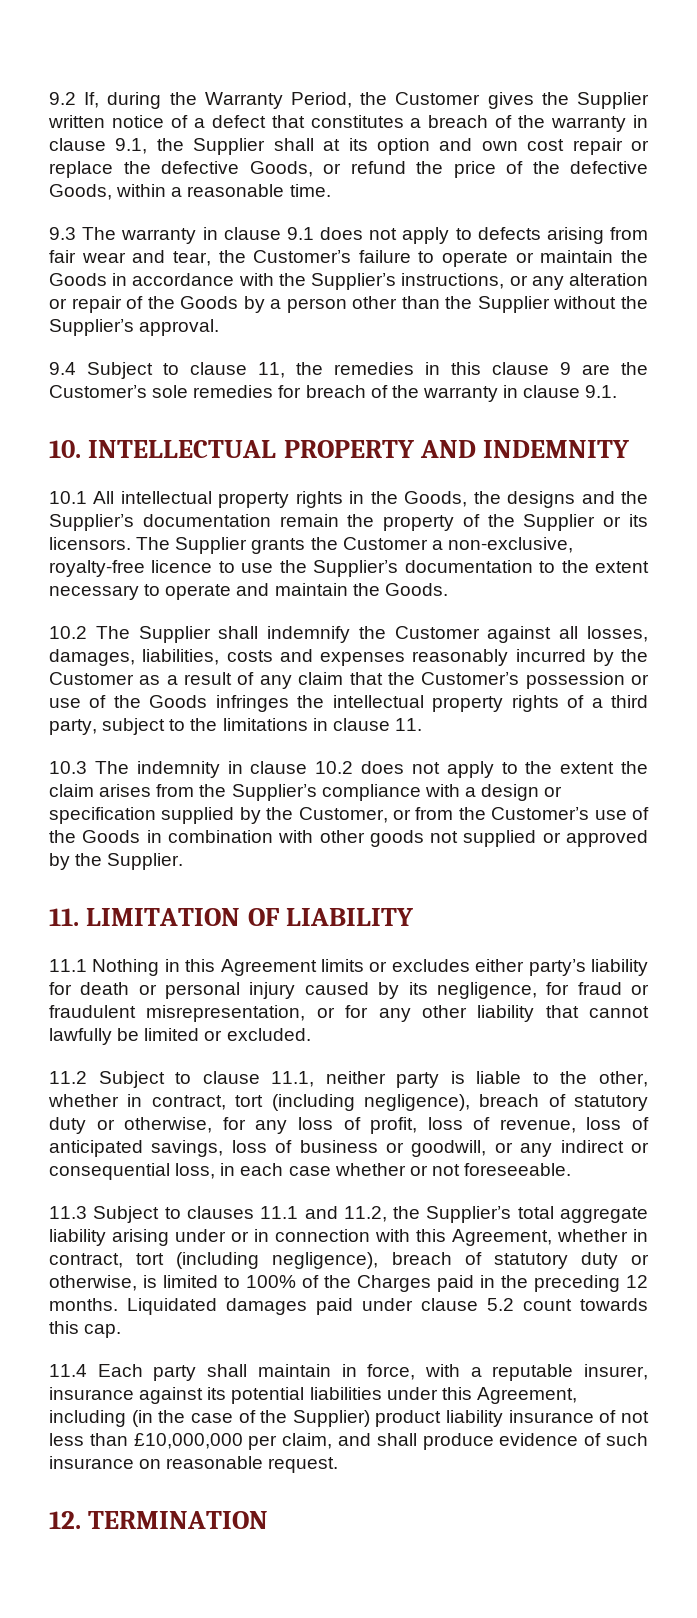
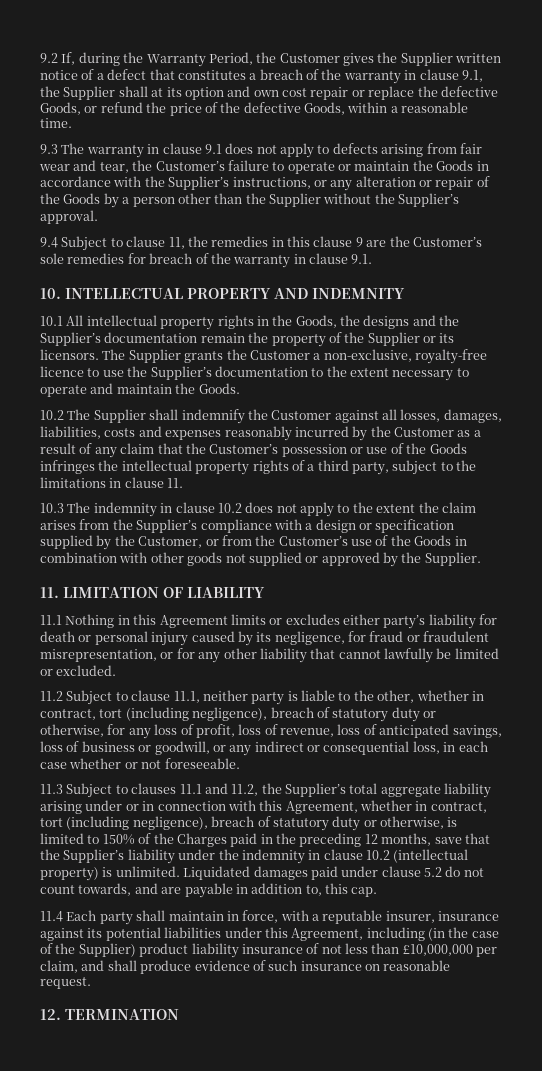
- 11.3 Subject to clauses 11.1 and 11.2, the Supplier’s total aggregate liability arising under or in connection with this Agreement, whether in contract, tort (including negligence), breach of statutory duty or otherwise, is limited to 100% of the Charges paid in the preceding 12 months.
+ 11.3 Subject to clauses 11.1 and 11.2, the Supplier’s total aggregate liability arising under or in connection with this Agreement, whether in contract, tort (including negligence), breach of statutory duty or otherwise, is limited to 150% of the Charges paid in the preceding 12 months, save that the Supplier’s liability under the indemnity in clause 10.2 (intellectual property) is unlimited.
- Liquidated damages paid under clause 5.2 count towards this cap.
+ Liquidated damages paid under clause 5.2 do not count towards, and are payable in addition to, this cap.

